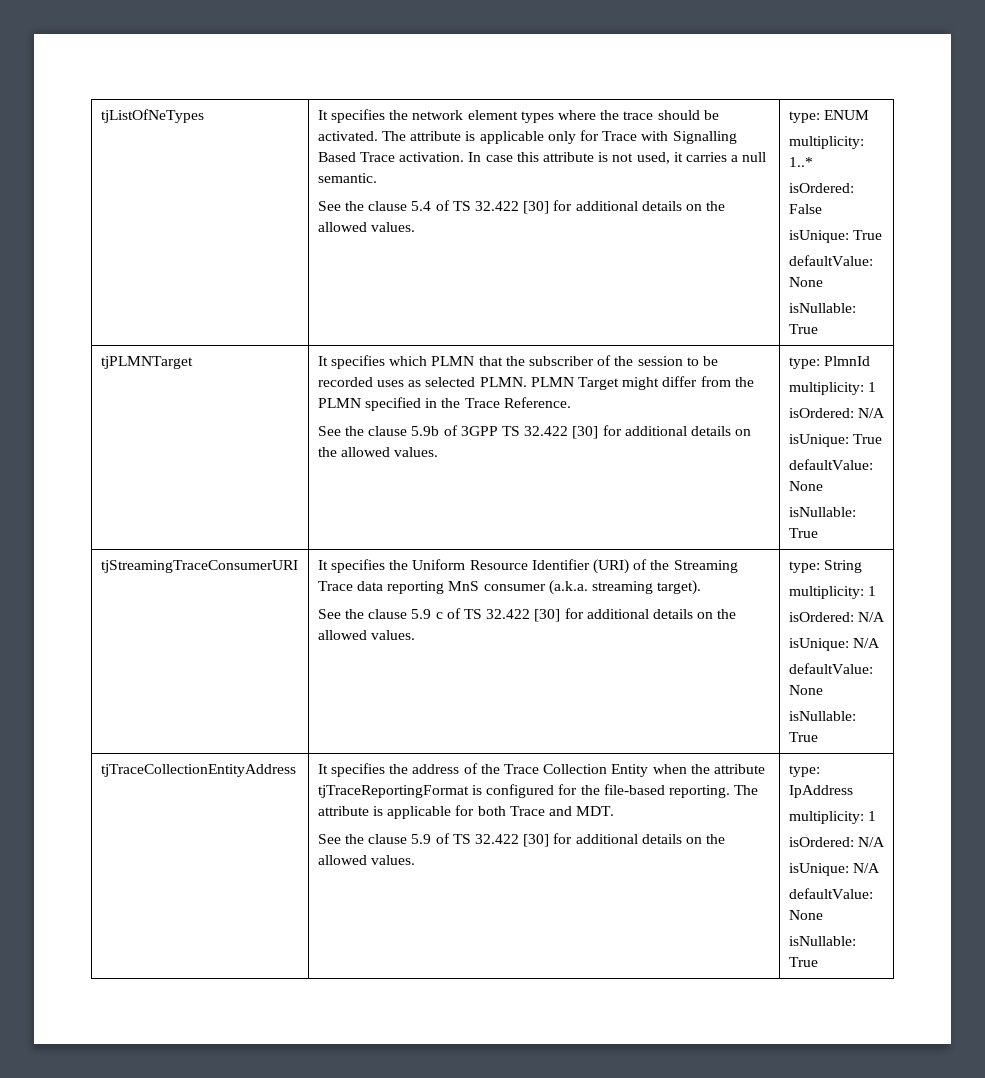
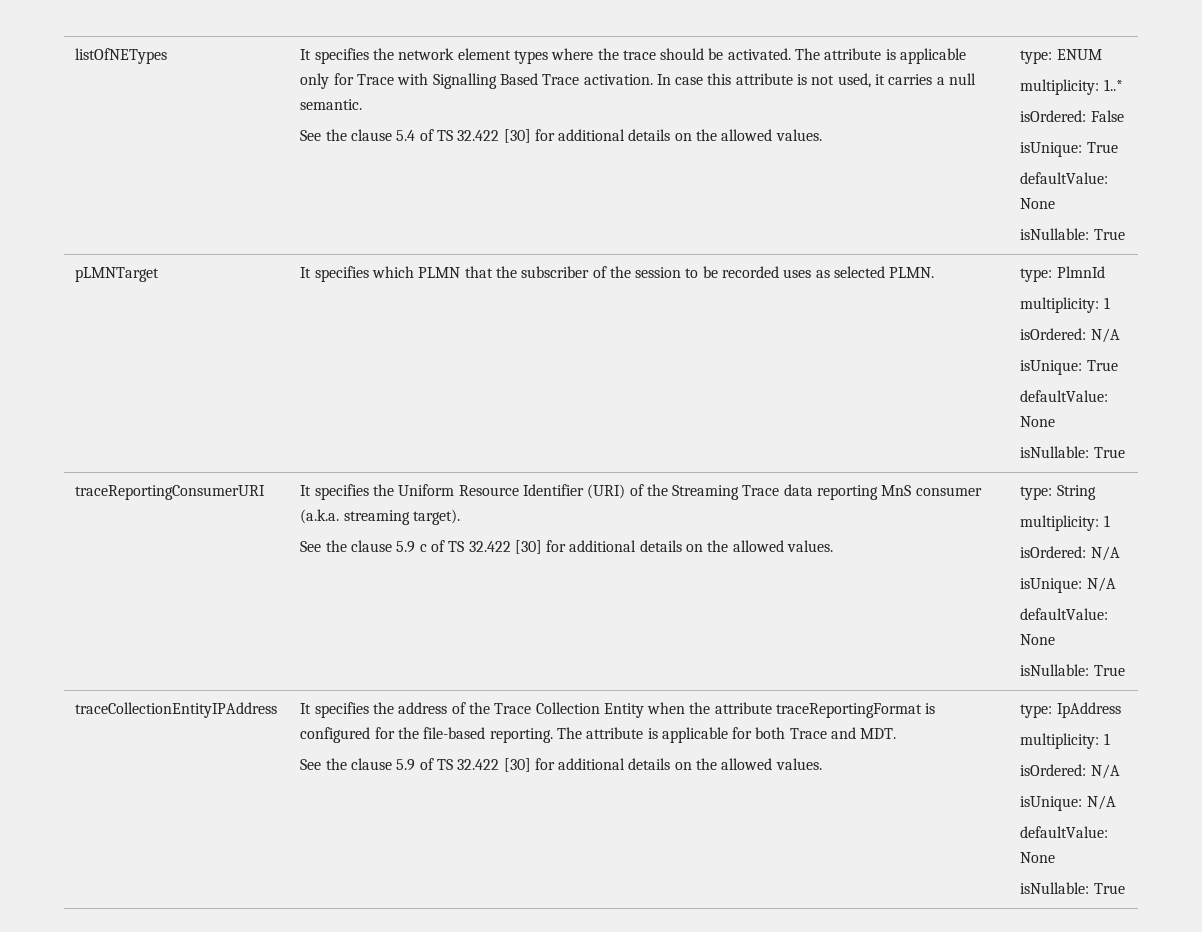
- tjListOfNeTypes
+ listOfNETypes
- tjPLMNTarget
+ pLMNTarget
- PLMN Target might differ from the PLMN specified in the Trace Reference.
- See the clause 5.9b of 3GPP TS 32.422 [30] for additional details on the allowed values.
- tjStreamingTraceConsumerURI
+ traceReportingConsumerURI
- tjTraceCollectionEntityAddress
+ traceCollectionEntityIPAddress
- It specifies the address of the Trace Collection Entity when the attribute tjTraceReportingFormat is configured for the file-based reporting.
+ It specifies the address of the Trace Collection Entity when the attribute traceReportingFormat is configured for the file-based reporting.

